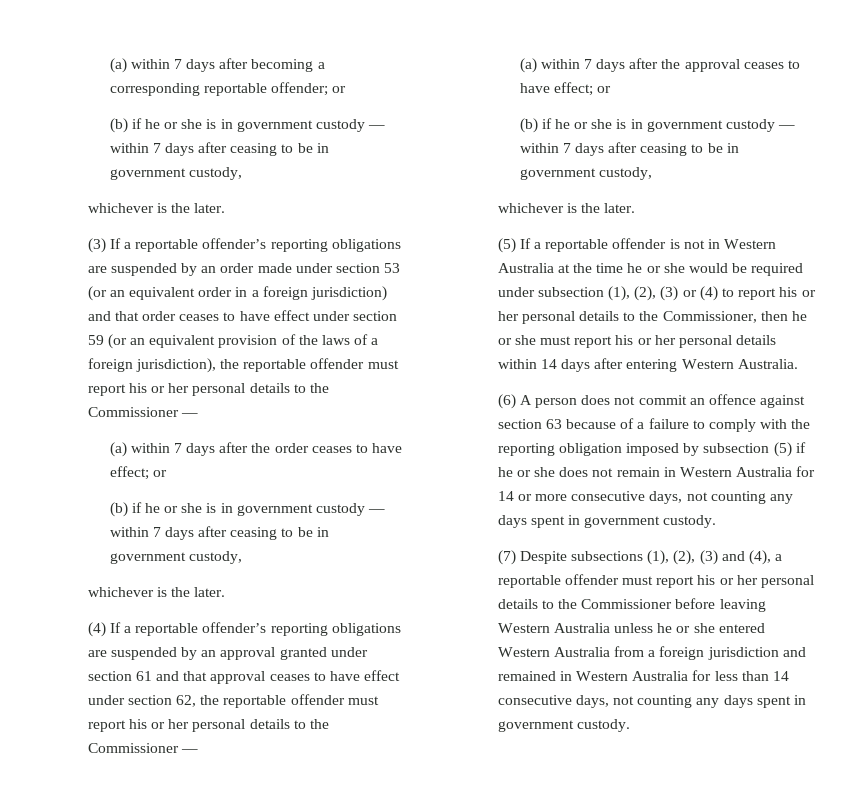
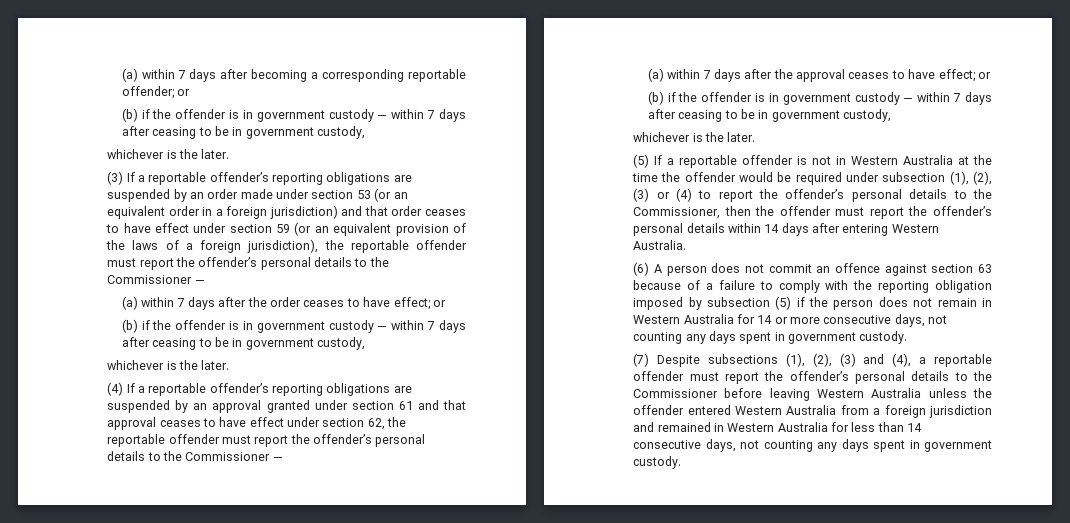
  (a) within 7 days after becoming a corresponding reportable offender; or
- (b) if he or she is in government custody — within 7 days after ceasing to be in government custody,
+ (b) if the offender is in government custody — within 7 days after ceasing to be in government custody,
- (3) If a reportable offender’s reporting obligations are suspended by an order made under section 53 (or an equivalent order in a foreign jurisdiction) and that order ceases to have effect under section 59 (or an equivalent provision of the laws of a foreign jurisdiction), the reportable offender must report his or her personal details to the Commissioner —
+ (3) If a reportable offender’s reporting obligations are suspended by an order made under section 53 (or an equivalent order in a foreign jurisdiction) and that order ceases to have effect under section 59 (or an equivalent provision of the laws of a foreign jurisdiction), the reportable offender must report the offender’s personal details to the Commissioner —
  (a) within 7 days after the order ceases to have effect; or
- (b) if he or she is in government custody — within 7 days after ceasing to be in government custody,
+ (b) if the offender is in government custody — within 7 days after ceasing to be in government custody,
- (4) If a reportable offender’s reporting obligations are suspended by an approval granted under section 61 and that approval ceases to have effect under section 62, the reportable offender must report his or her personal details to the Commissioner —
+ (4) If a reportable offender’s reporting obligations are suspended by an approval granted under section 61 and that approval ceases to have effect under section 62, the reportable offender must report the offender’s personal details to the Commissioner —
  (a) within 7 days after the approval ceases to have effect; or
- (b) if he or she is in government custody — within 7 days after ceasing to be in government custody,
+ (b) if the offender is in government custody — within 7 days after ceasing to be in government custody,
- (5) If a reportable offender is not in Western Australia at the time he or she would be required under subsection (1), (2), (3) or (4) to report his or her personal details to the Commissioner, then he or she must report his or her personal details within 14 days after entering Western Australia.
+ (5) If a reportable offender is not in Western Australia at the time the offender would be required under subsection (1), (2), (3) or (4) to report the offender’s personal details to the Commissioner, then the offender must report the offender’s personal details within 14 days after entering Western Australia.
- (6) A person does not commit an offence against section 63 because of a failure to comply with the reporting obligation imposed by subsection (5) if he or she does not remain in Western Australia for 14 or more consecutive days, not counting any days spent in government custody.
+ (6) A person does not commit an offence against section 63 because of a failure to comply with the reporting obligation imposed by subsection (5) if the person does not remain in Western Australia for 14 or more consecutive days, not counting any days spent in government custody.
- (7) Despite subsections (1), (2), (3) and (4), a reportable offender must report his or her personal details to the Commissioner before leaving Western Australia unless he or she entered Western Australia from a foreign jurisdiction and remained in Western Australia for less than 14 consecutive days, not counting any days spent in government custody.
+ (7) Despite subsections (1), (2), (3) and (4), a reportable offender must report the offender’s personal details to the Commissioner before leaving Western Australia unless the offender entered Western Australia from a foreign jurisdiction and remained in Western Australia for less than 14 consecutive days, not counting any days spent in government custody.

